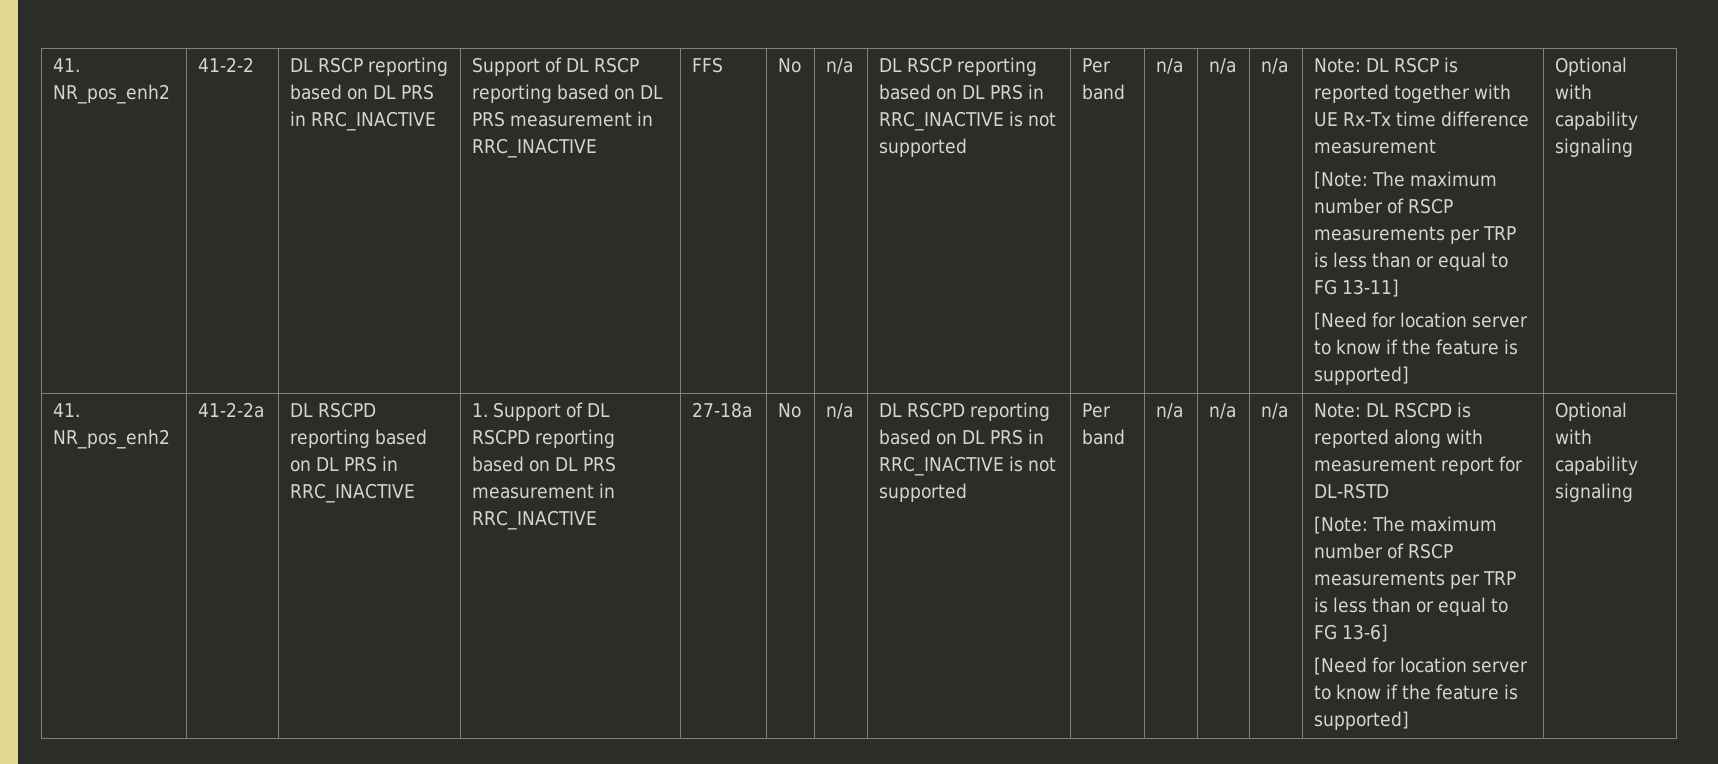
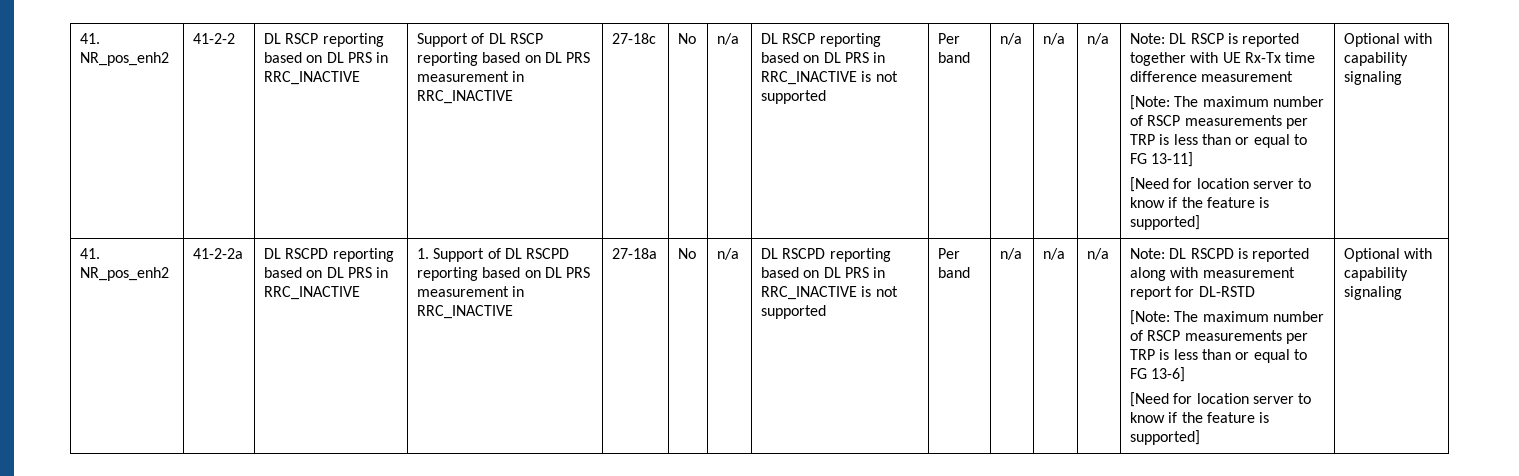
- FFS
+ 27-18c

